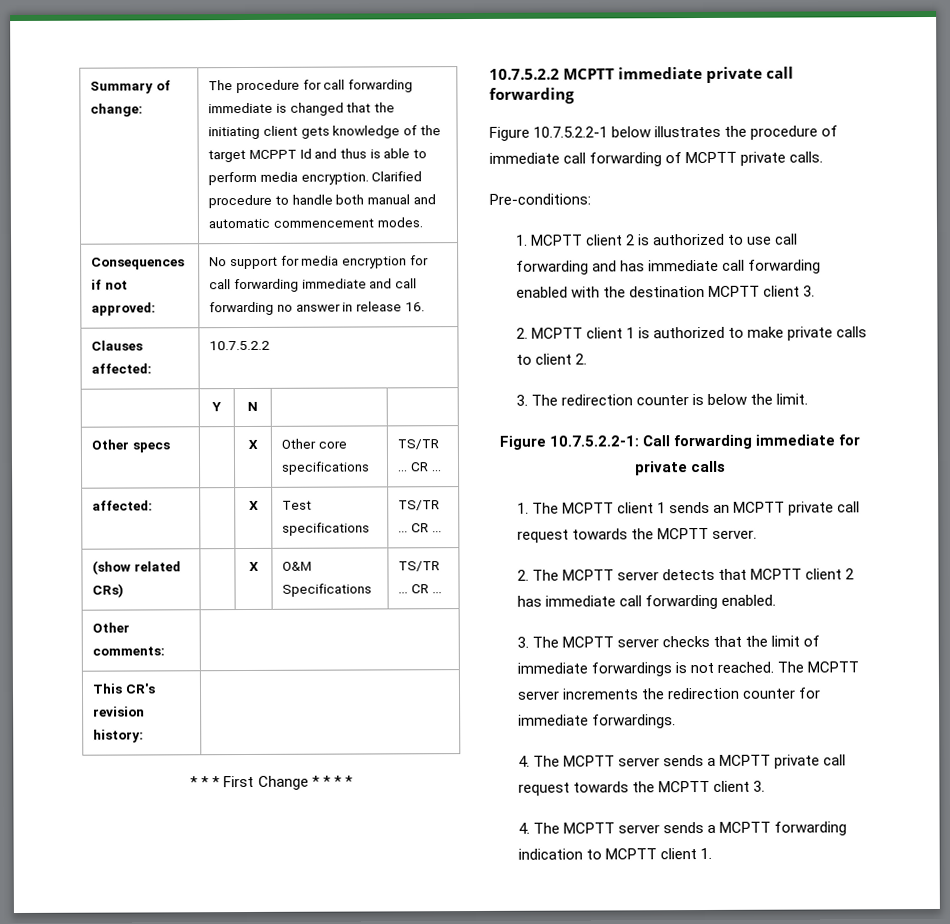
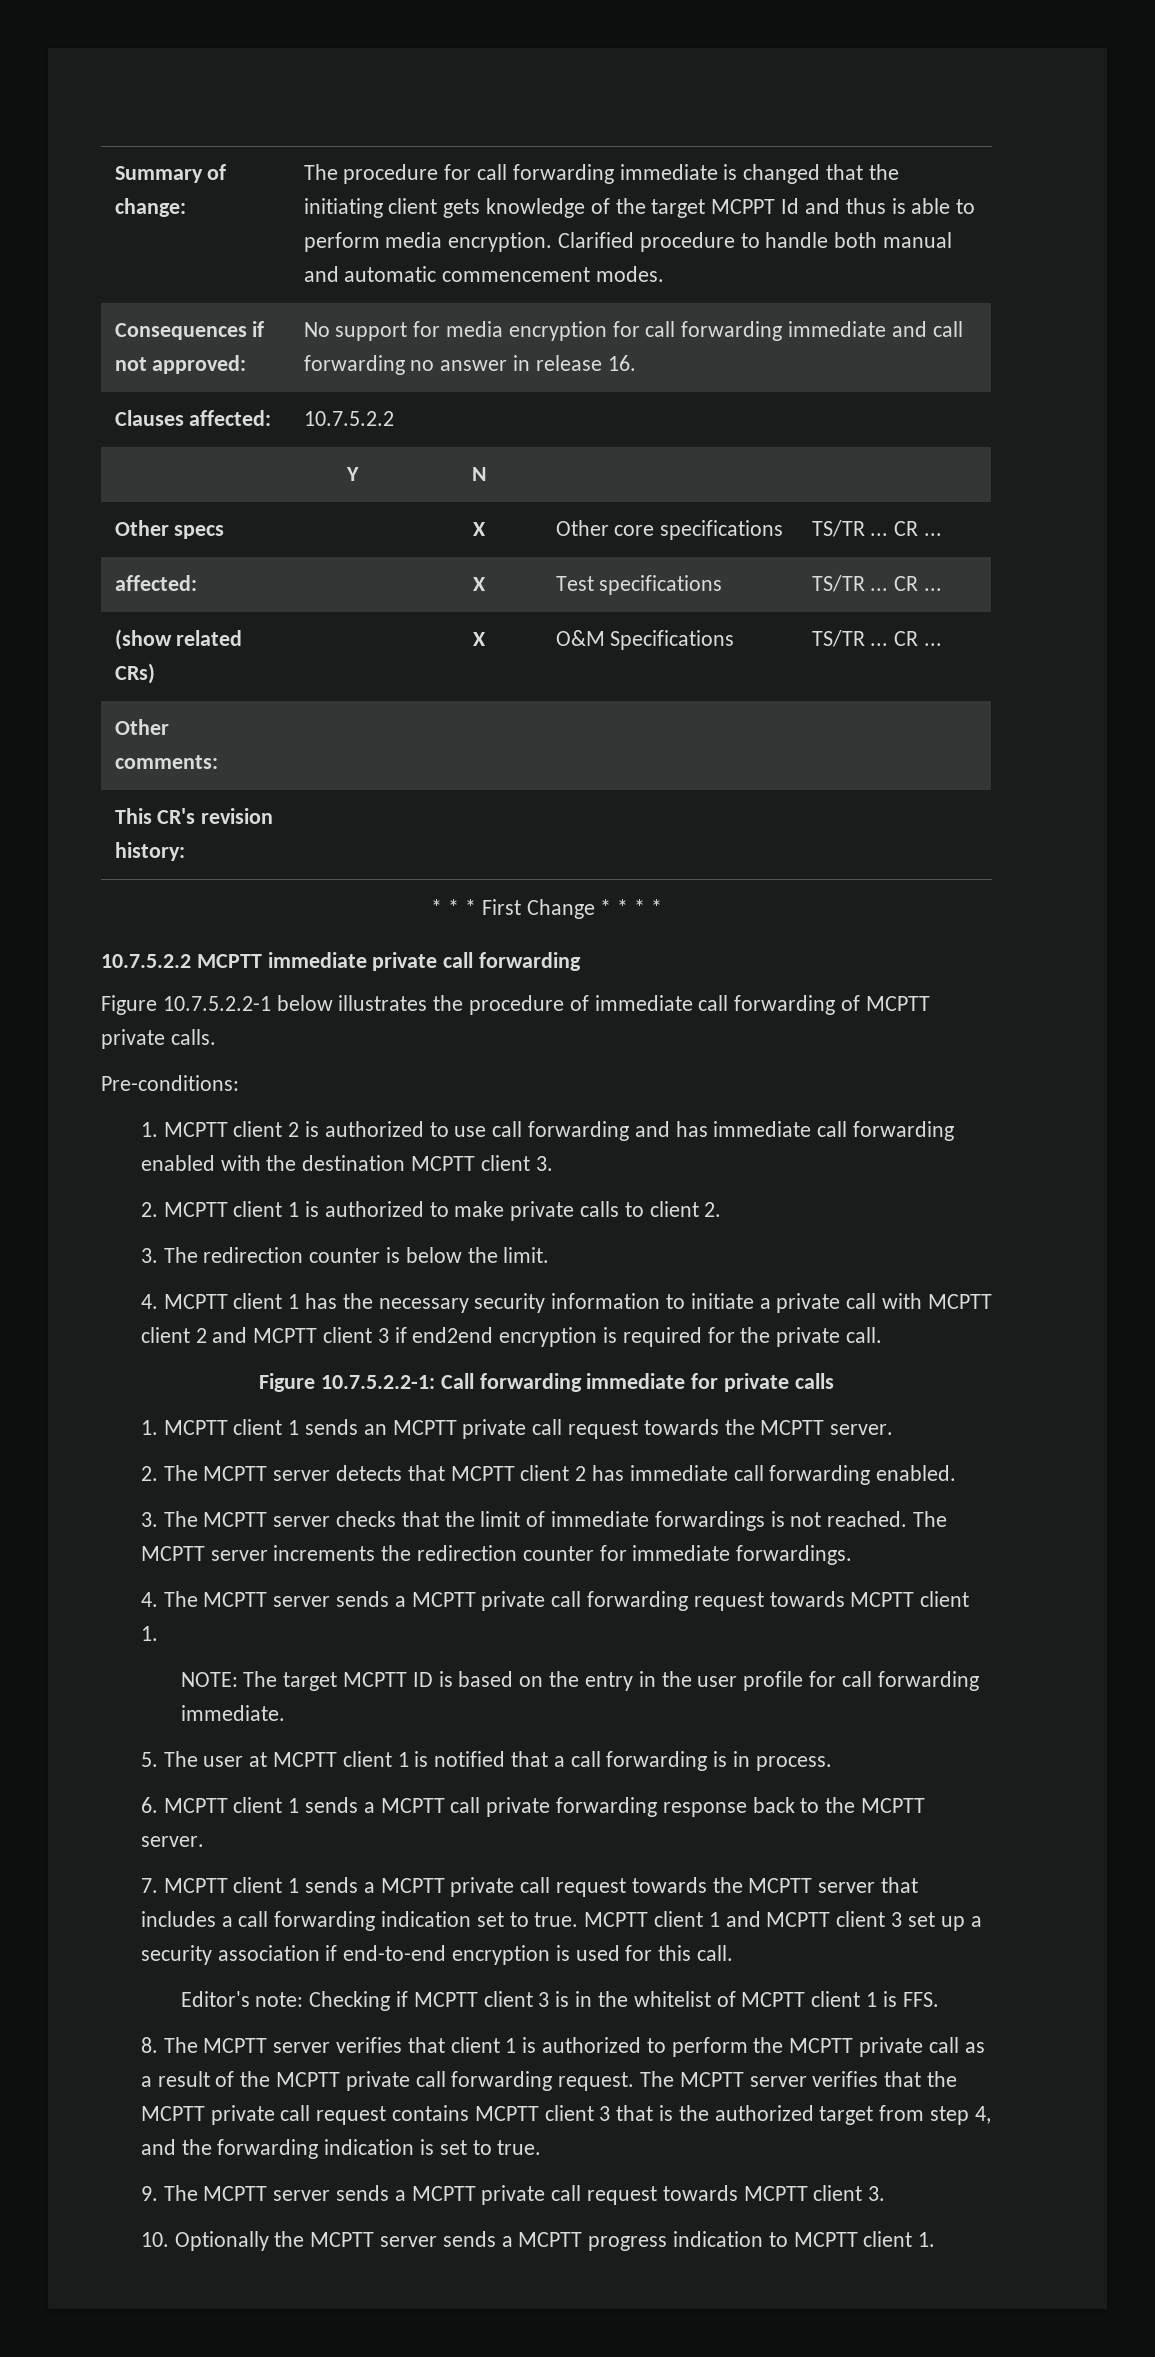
+ 4. MCPTT client 1 has the necessary security information to initiate a private call with MCPTT client 2 and MCPTT client 3 if end2end encryption is required for the private call.
- 1. The MCPTT client 1 sends an MCPTT private call request towards the MCPTT server.
+ 1. MCPTT client 1 sends an MCPTT private call request towards the MCPTT server.
- 4. The MCPTT server sends a MCPTT private call request towards the MCPTT client 3.
- 4. The MCPTT server sends a MCPTT forwarding indication to MCPTT client 1.
+ 4. The MCPTT server sends a MCPTT private call forwarding request towards MCPTT client 1.
+ NOTE: The target MCPTT ID is based on the entry in the user profile for call forwarding immediate.
+ 5. The user at MCPTT client 1 is notified that a call forwarding is in process.
+ 6. MCPTT client 1 sends a MCPTT call private forwarding response back to the MCPTT server.
+ 7. MCPTT client 1 sends a MCPTT private call request towards the MCPTT server that includes a call forwarding indication set to true. MCPTT client 1 and MCPTT client 3 set up a security association if end-to-end encryption is used for this call.
+ Editor's note: Checking if MCPTT client 3 is in the whitelist of MCPTT client 1 is FFS.
+ 8. The MCPTT server verifies that client 1 is authorized to perform the MCPTT private call as a result of the MCPTT private call forwarding request. The MCPTT server verifies that the MCPTT private call request contains MCPTT client 3 that is the authorized target from step 4, and the forwarding indication is set to true.
+ 9. The MCPTT server sends a MCPTT private call request towards MCPTT client 3.
+ 10. Optionally the MCPTT server sends a MCPTT progress indication to MCPTT client 1.

